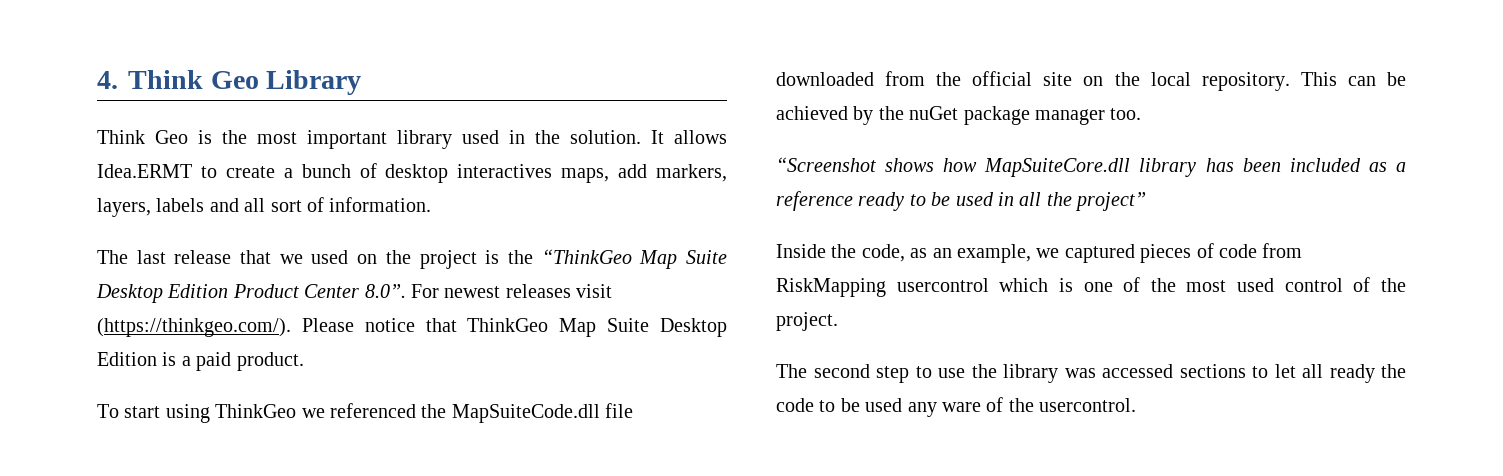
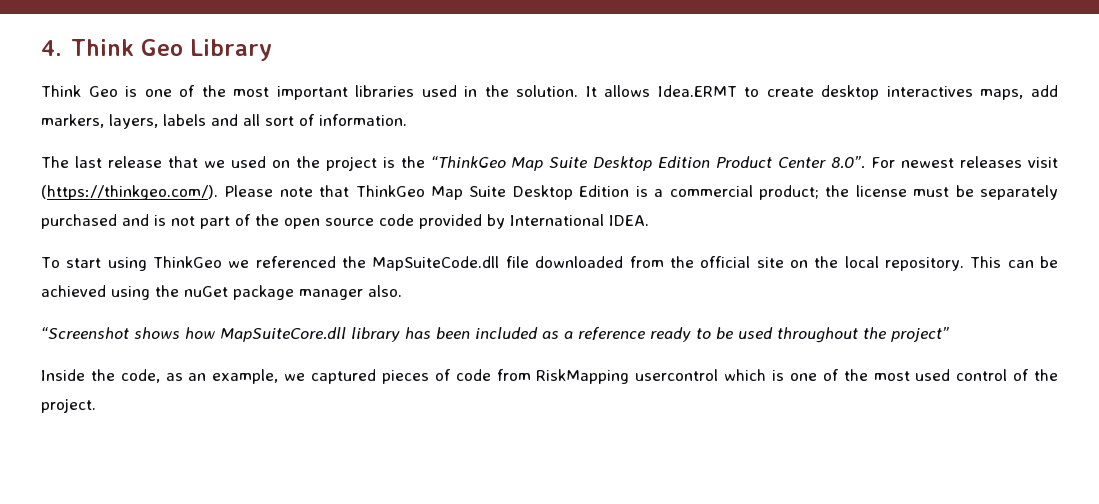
- Think Geo is the most important library used in the solution.
+ Think Geo is one of the most important libraries used in the solution.
- It allows Idea.ERMT to create a bunch of desktop interactives maps, add markers, layers, labels and all sort of information.
+ It allows Idea.ERMT to create desktop interactives maps, add markers, layers, labels and all sort of information.
- The last release that we used on the project is the “ThinkGeo Map Suite Desktop Edition Product Center 8.0”. For newest releases visit (https://thinkgeo.com/). Please notice that ThinkGeo Map Suite Desktop Edition is a paid product.
+ The last release that we used on the project is the “ThinkGeo Map Suite Desktop Edition Product Center 8.0”. For newest releases visit (https://thinkgeo.com/). Please note that ThinkGeo Map Suite Desktop Edition is a commercial product; the license must be separately purchased and is not part of the open source code provided by International IDEA.
- This can be achieved by the nuGet package manager too.
+ This can be achieved using the nuGet package manager also.
- “Screenshot shows how MapSuiteCore.dll library has been included as a reference ready to be used in all the project”
+ “Screenshot shows how MapSuiteCore.dll library has been included as a reference ready to be used throughout the project”
- The second step to use the library was accessed sections to let all ready the code to be used any ware of the usercontrol.

